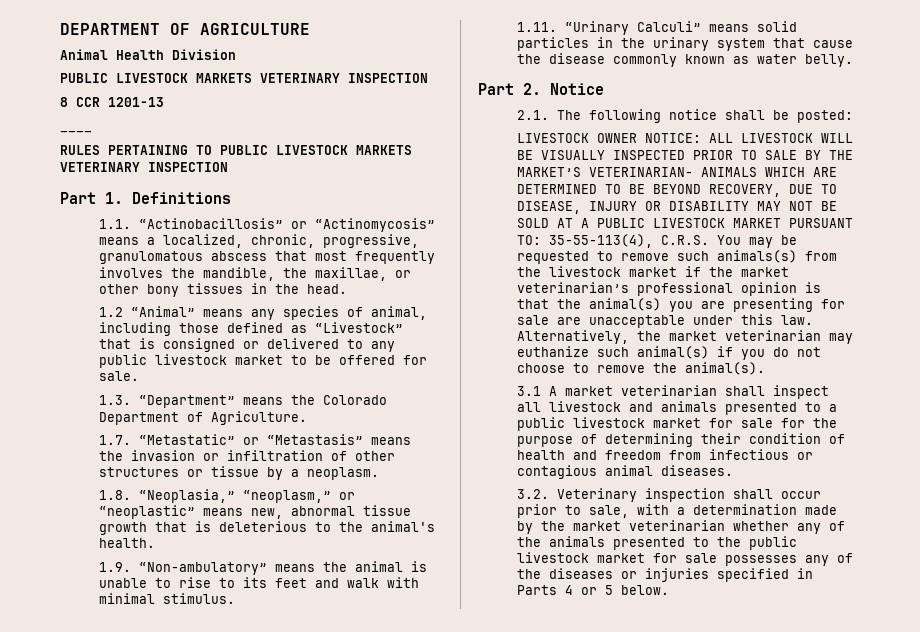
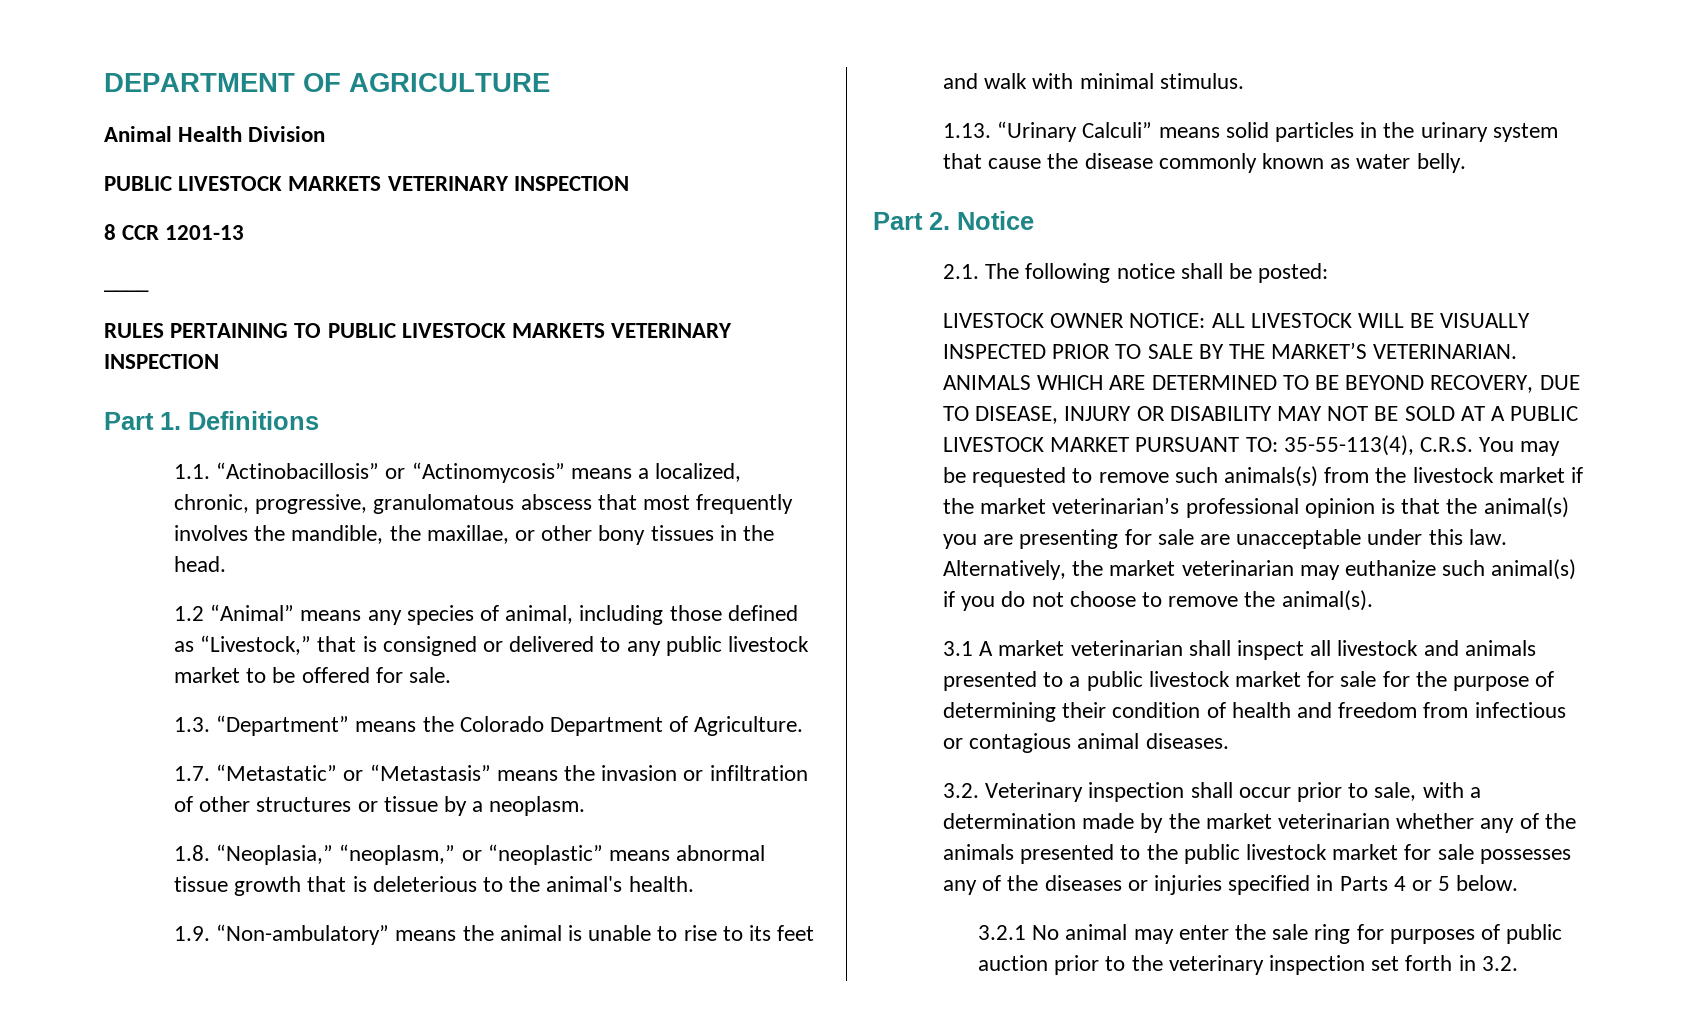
- 1.2 “Animal” means any species of animal, including those defined as “Livestock” that is consigned or delivered to any public livestock market to be offered for sale.
+ 1.2 “Animal” means any species of animal, including those defined as “Livestock,” that is consigned or delivered to any public livestock market to be offered for sale.
- 1.8. “Neoplasia,” “neoplasm,” or “neoplastic” means new, abnormal tissue growth that is deleterious to the animal's health.
+ 1.8. “Neoplasia,” “neoplasm,” or “neoplastic” means abnormal tissue growth that is deleterious to the animal's health.
- 1.11. “Urinary Calculi” means solid particles in the urinary system that cause the disease commonly known as water belly.
+ 1.13. “Urinary Calculi” means solid particles in the urinary system that cause the disease commonly known as water belly.
- ALL LIVESTOCK WILL BE VISUALLY INSPECTED PRIOR TO SALE BY THE MARKET’S VETERINARIAN- ANIMALS WHICH ARE DETERMINED TO BE BEYOND RECOVERY, DUE TO DISEASE, INJURY OR DISABILITY MAY NOT BE SOLD AT A PUBLIC LIVESTOCK MARKET PURSUANT TO:
+ ALL LIVESTOCK WILL BE VISUALLY INSPECTED PRIOR TO SALE BY THE MARKET’S VETERINARIAN. ANIMALS WHICH ARE DETERMINED TO BE BEYOND RECOVERY, DUE TO DISEASE, INJURY OR DISABILITY MAY NOT BE SOLD AT A PUBLIC LIVESTOCK MARKET PURSUANT TO:
+ 3.2.1 No animal may enter the sale ring for purposes of public auction prior to the veterinary inspection set forth in 3.2.

